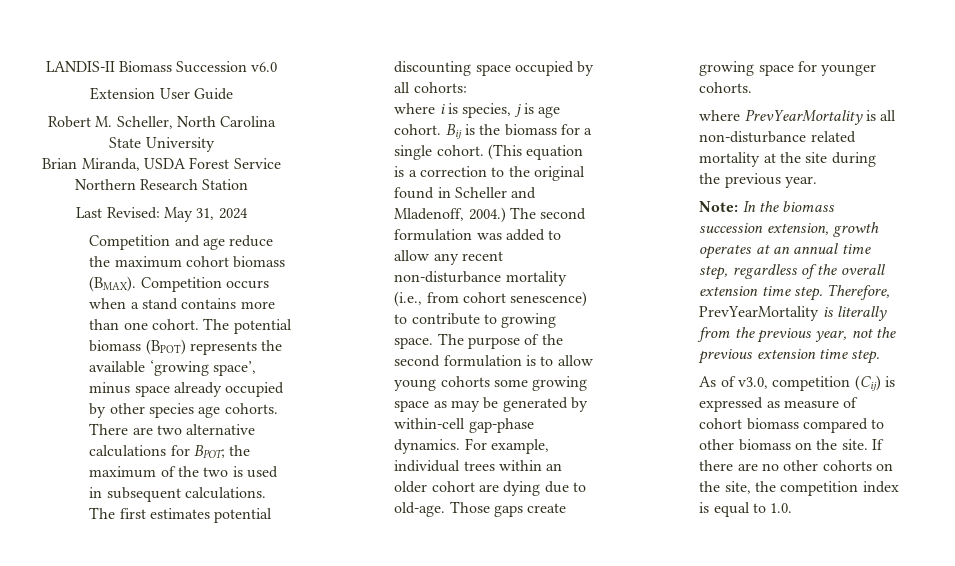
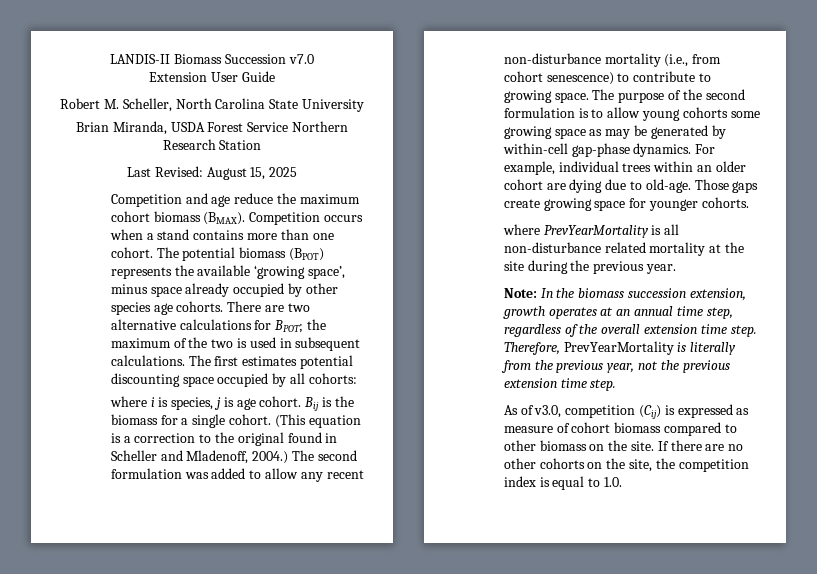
- LANDIS-II Biomass Succession v6.0
+ LANDIS-II Biomass Succession v7.0
- Last Revised: May 31, 2024
+ Last Revised: August 15, 2025

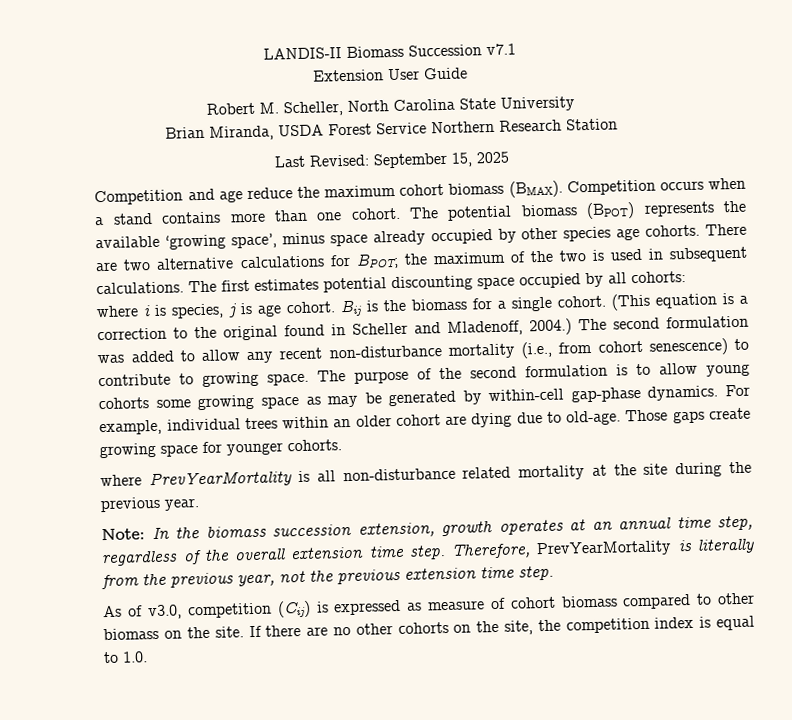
- LANDIS-II Biomass Succession v7.0
+ LANDIS-II Biomass Succession v7.1
- Last Revised: August 15, 2025
+ Last Revised: September 15, 2025

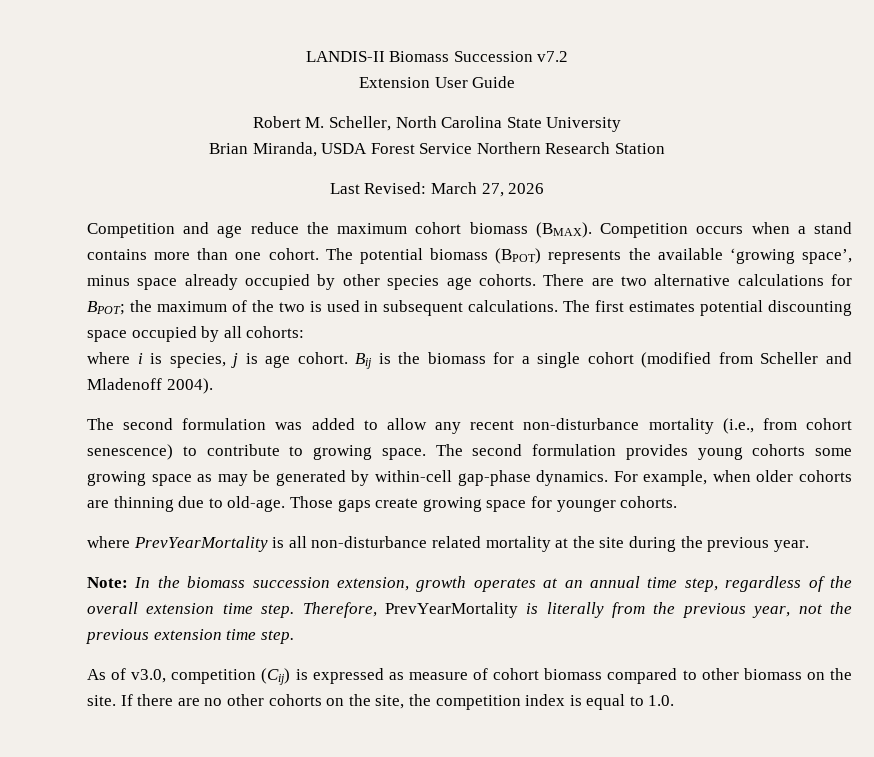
- LANDIS-II Biomass Succession v7.1
+ LANDIS-II Biomass Succession v7.2
- Last Revised: September 15, 2025
+ Last Revised: March 27, 2026
- Bij is the biomass for a single cohort. (This equation is a correction to the original found in Scheller and Mladenoff, 2004.) The second formulation was added to allow any recent non-disturbance mortality (i.e., from cohort senescence) to contribute to growing space.
+ Bij is the biomass for a single cohort (modified from Scheller and Mladenoff 2004).
+ The second formulation was added to allow any recent non-disturbance mortality (i.e., from cohort senescence) to contribute to growing space.
- The purpose of the second formulation is to allow young cohorts some growing space as may be generated by within-cell gap-phase dynamics.
+ The second formulation provides young cohorts some growing space as may be generated by within-cell gap-phase dynamics.
- For example, individual trees within an older cohort are dying due to old-age.
+ For example, when older cohorts are thinning due to old-age.

